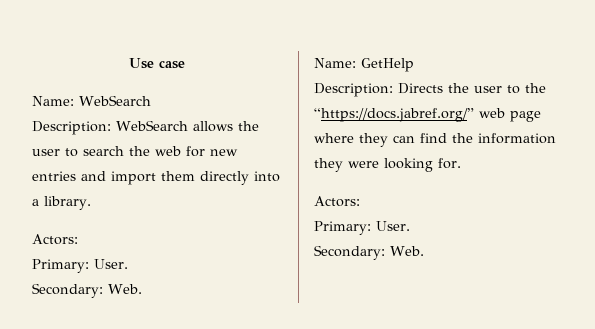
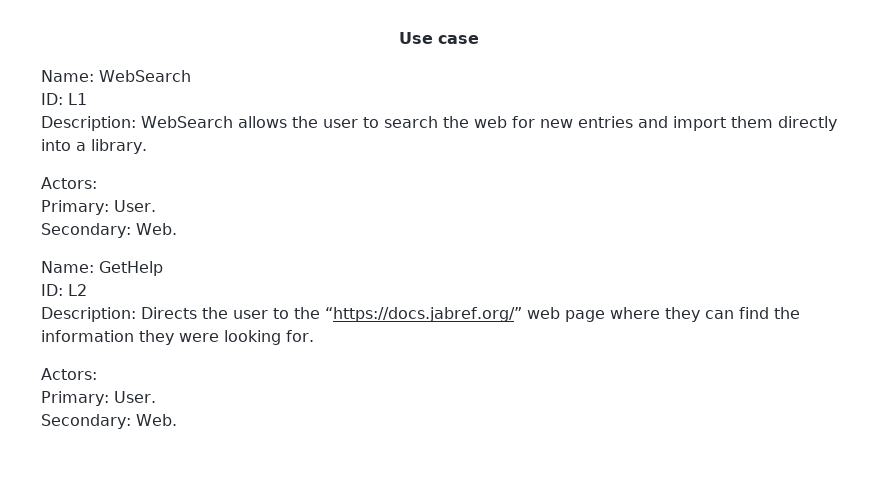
+ ID: L1
+ ID: L2

